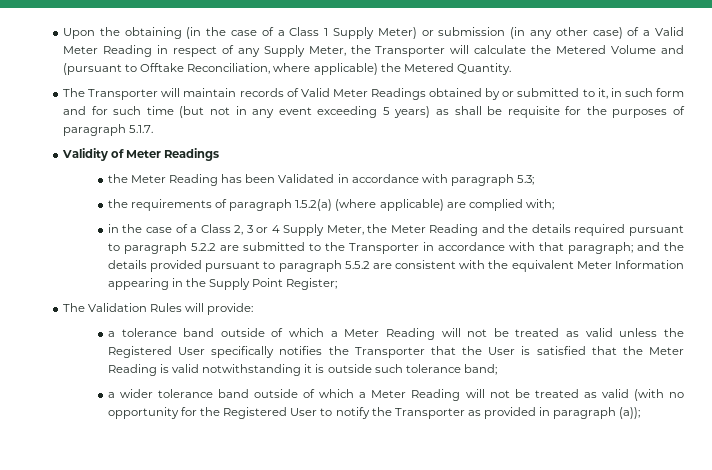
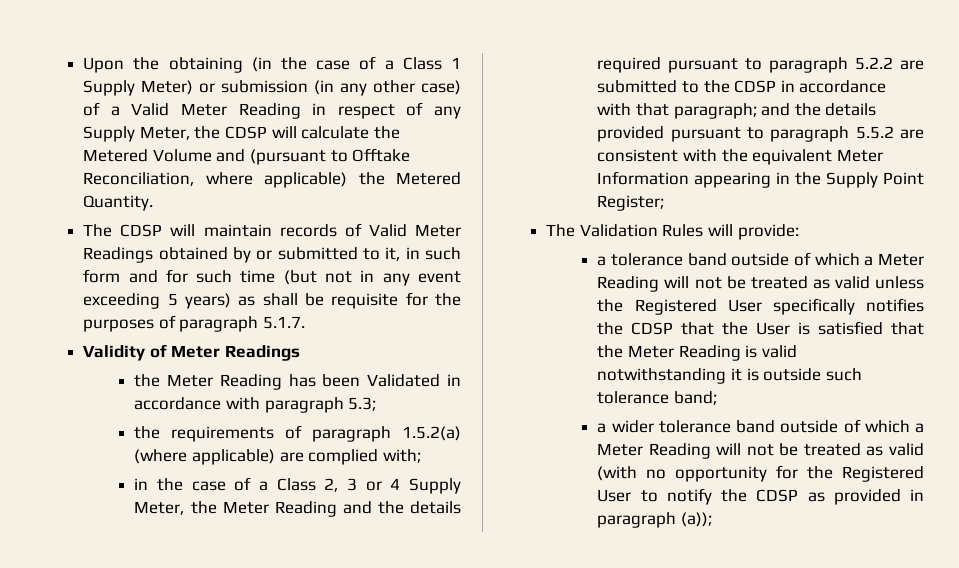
- Upon the obtaining (in the case of a Class 1 Supply Meter) or submission (in any other case) of a Valid Meter Reading in respect of any Supply Meter, the Transporter will calculate the Metered Volume and (pursuant to Offtake Reconciliation, where applicable) the Metered Quantity.
+ Upon the obtaining (in the case of a Class 1 Supply Meter) or submission (in any other case) of a Valid Meter Reading in respect of any Supply Meter, the CDSP will calculate the Metered Volume and (pursuant to Offtake Reconciliation, where applicable) the Metered Quantity.
- The Transporter will maintain records of Valid Meter Readings obtained by or submitted to it, in such form and for such time (but not in any event exceeding 5 years) as shall be requisite for the purposes of paragraph 5.1.7.
+ The CDSP will maintain records of Valid Meter Readings obtained by or submitted to it, in such form and for such time (but not in any event exceeding 5 years) as shall be requisite for the purposes of paragraph 5.1.7.
- in the case of a Class 2, 3 or 4 Supply Meter, the Meter Reading and the details required pursuant to paragraph 5.2.2 are submitted to the Transporter in accordance with that paragraph; and the details provided pursuant to paragraph 5.5.2 are consistent with the equivalent Meter Information appearing in the Supply Point Register;
+ in the case of a Class 2, 3 or 4 Supply Meter, the Meter Reading and the details required pursuant to paragraph 5.2.2 are submitted to the CDSP in accordance with that paragraph; and the details provided pursuant to paragraph 5.5.2 are consistent with the equivalent Meter Information appearing in the Supply Point Register;
- a tolerance band outside of which a Meter Reading will not be treated as valid unless the Registered User specifically notifies the Transporter that the User is satisfied that the Meter Reading is valid notwithstanding it is outside such tolerance band;
+ a tolerance band outside of which a Meter Reading will not be treated as valid unless the Registered User specifically notifies the CDSP that the User is satisfied that the Meter Reading is valid notwithstanding it is outside such tolerance band;
- a wider tolerance band outside of which a Meter Reading will not be treated as valid (with no opportunity for the Registered User to notify the Transporter as provided in paragraph (a));
+ a wider tolerance band outside of which a Meter Reading will not be treated as valid (with no opportunity for the Registered User to notify the CDSP as provided in paragraph (a));

